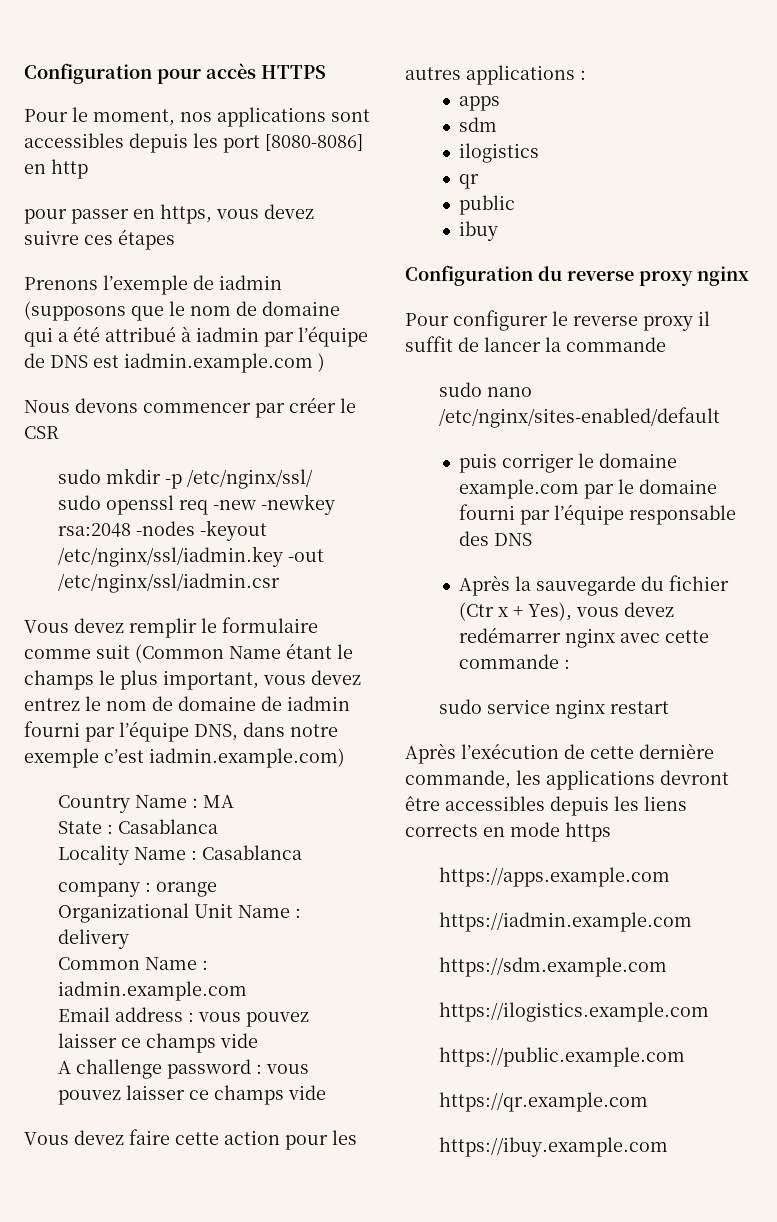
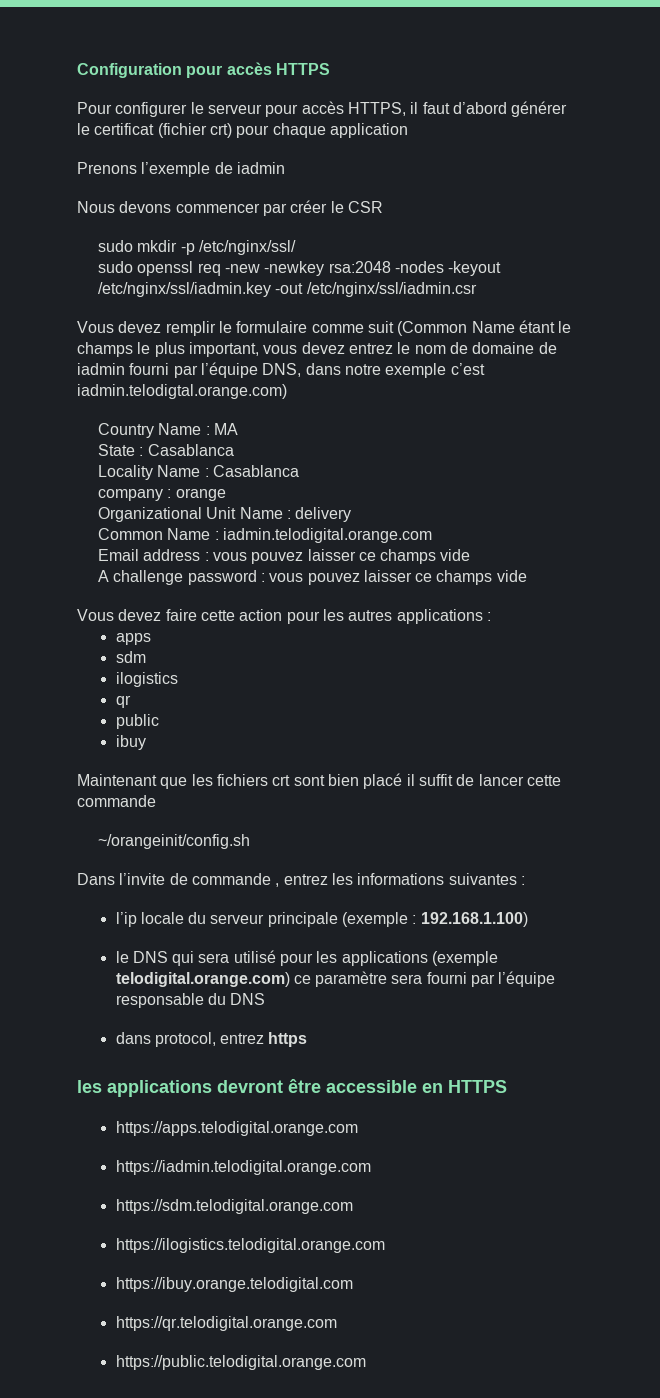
- Pour le moment, nos applications sont accessibles depuis les port [8080-8086] en http
- pour passer en https, vous devez suivre ces étapes
- Prenons l’exemple de iadmin (supposons que le nom de domaine qui a été attribué à iadmin par l’équipe de DNS est iadmin.example.com )
+ Pour configurer le serveur pour accès HTTPS, il faut d’abord générer le certificat (fichier crt) pour chaque application
+ Prenons l’exemple de iadmin
- Vous devez remplir le formulaire comme suit (Common Name étant le champs le plus important, vous devez entrez le nom de domaine de iadmin fourni par l’équipe DNS, dans notre exemple c’est iadmin.example.com)
+ Vous devez remplir le formulaire comme suit (Common Name étant le champs le plus important, vous devez entrez le nom de domaine de iadmin fourni par l’équipe DNS, dans notre exemple c’est iadmin.telodigtal.orange.com)
- Common Name : iadmin.example.com
+ Common Name : iadmin.telodigital.orange.com
- Configuration du reverse proxy nginx
- Pour configurer le reverse proxy il suffit de lancer la commande
+ Maintenant que les fichiers crt sont bien placé il suffit de lancer cette commande
- sudo nano /etc/nginx/sites-enabled/default
- puis corriger le domaine example.com par le domaine fourni par l’équipe responsable des DNS
+ ~/orangeinit/config.sh
+ Dans l’invite de commande , entrez les informations suivantes :
+ l’ip locale du serveur principale (exemple : 192.168.1.100)
+ le DNS qui sera utilisé pour les applications (exemple telodigital.orange.com) ce paramètre sera fourni par l’équipe responsable du DNS
- Après la sauvegarde du fichier (Ctr x + Yes), vous devez redémarrer nginx avec cette commande :
- sudo service nginx restart
- Après l’exécution de cette dernière commande, les applications devront être accessibles depuis les liens corrects en mode https
- https://apps.example.com
- https://iadmin.example.com
- https://sdm.example.com
- https://ilogistics.example.com
- https://public.example.com
- https://qr.example.com
- https://ibuy.example.com
+ dans protocol, entrez https
+ les applications devront être accessible en HTTPS
+ https://apps.telodigital.orange.com
+ https://iadmin.telodigital.orange.com
+ https://sdm.telodigital.orange.com
+ https://ilogistics.telodigital.orange.com
+ https://ibuy.orange.telodigital.com
+ https://qr.telodigital.orange.com
+ https://public.telodigital.orange.com

